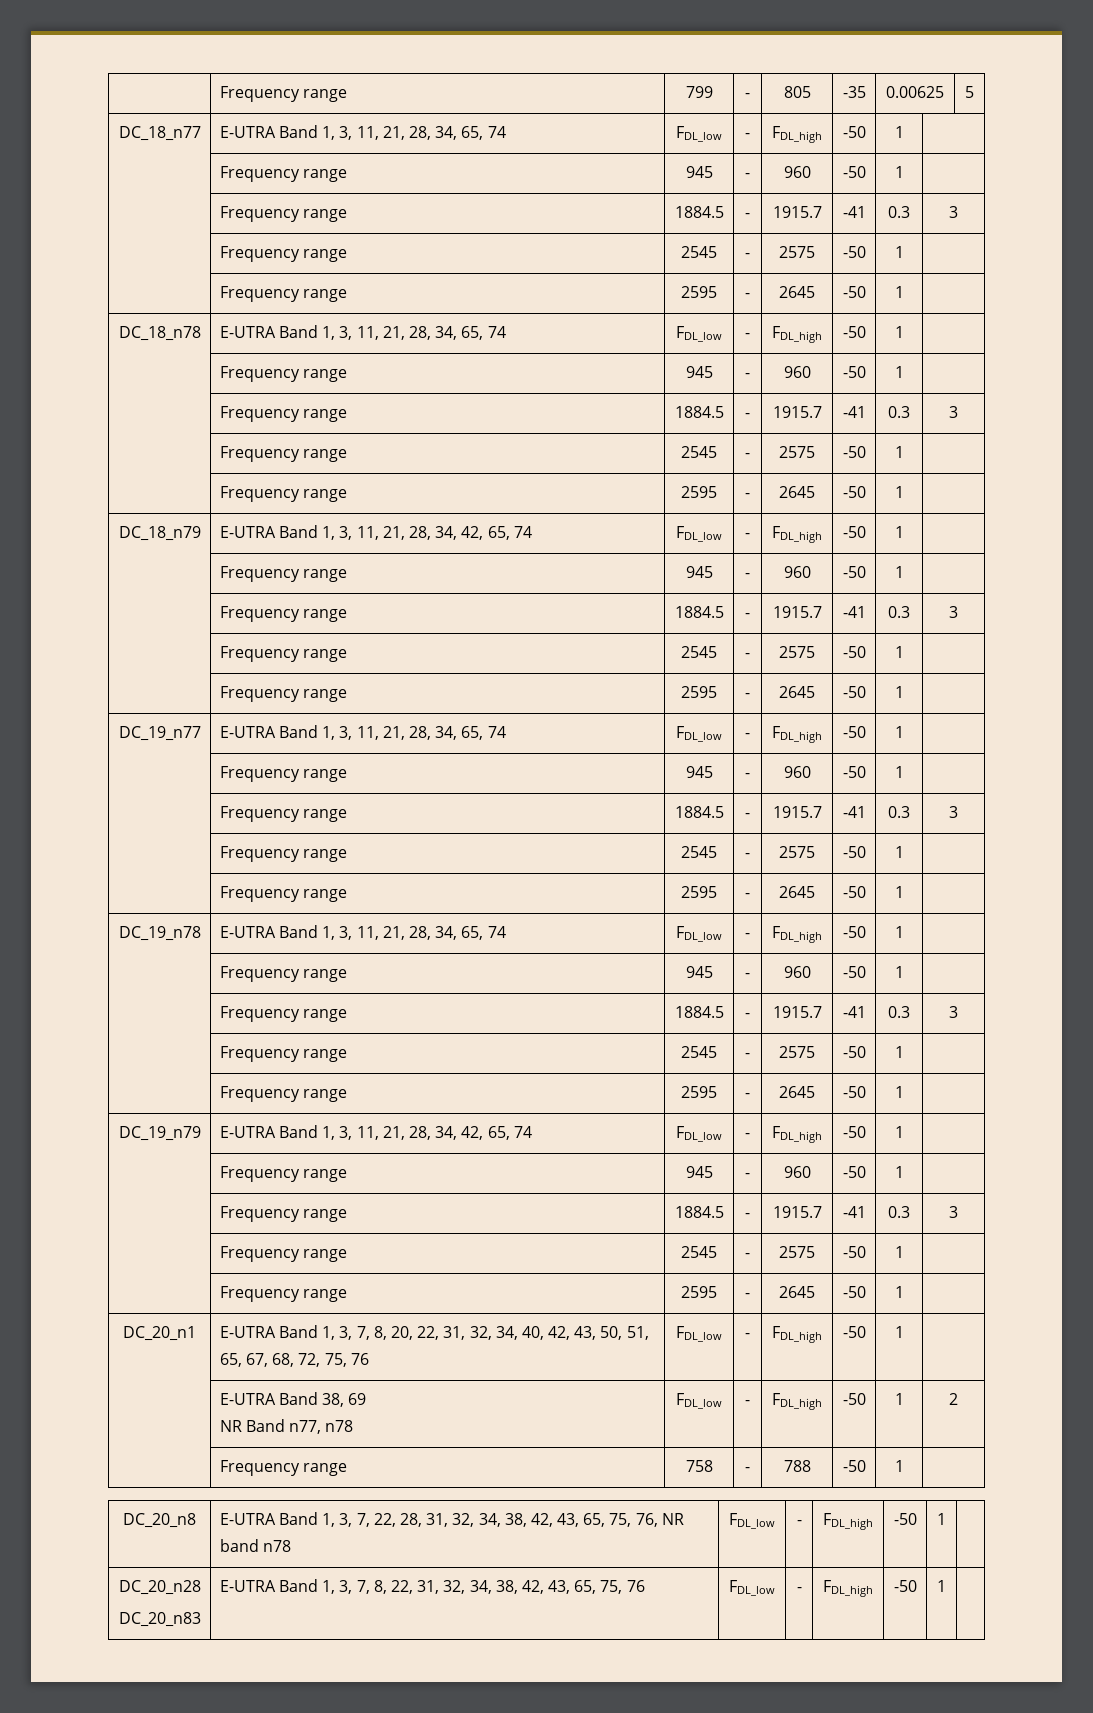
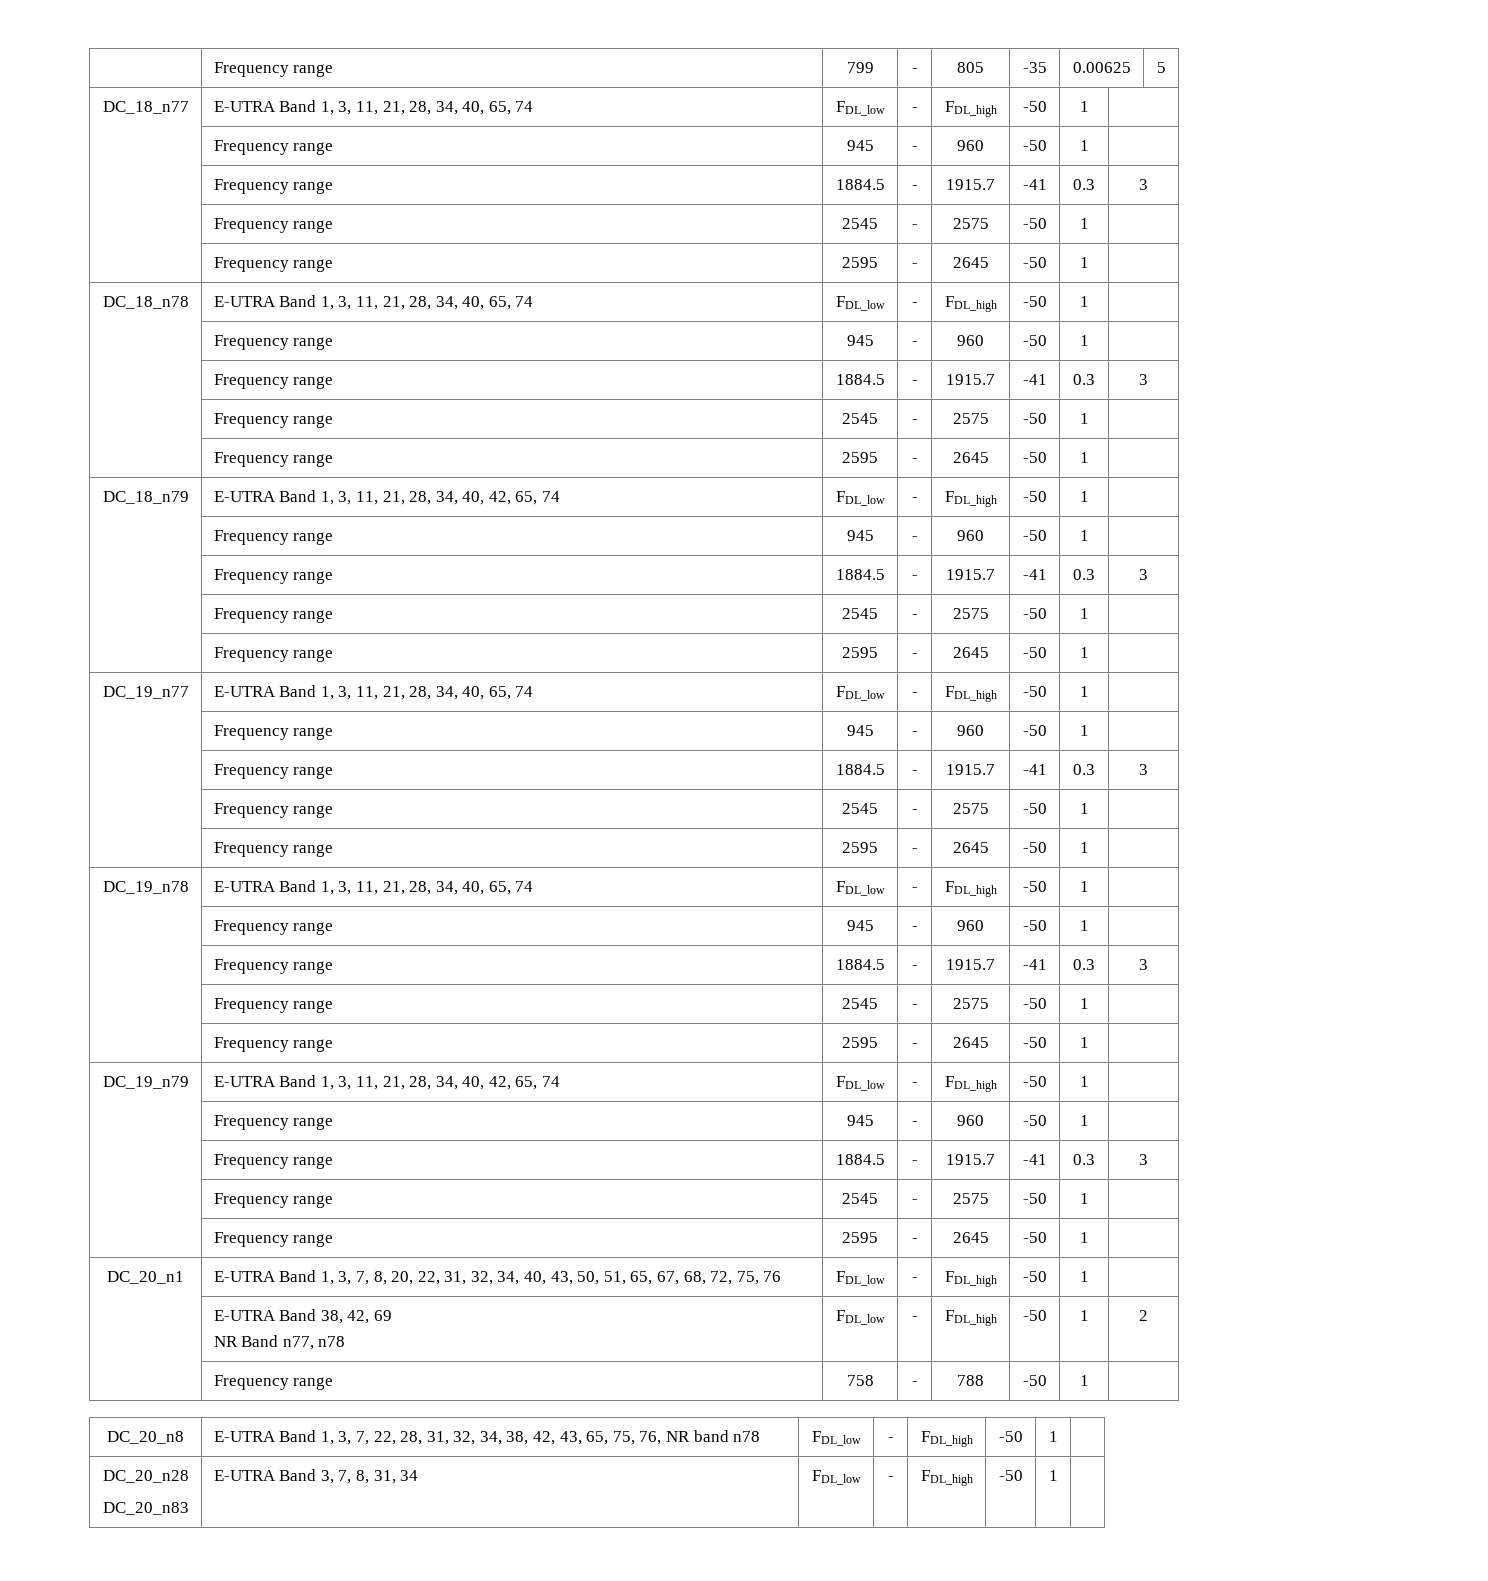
- DC_18_n77 | E-UTRA Band 1, 3, 11, 21, 28, 34, 65, 74 | FDL_low | - | FDL_high | -50 | 1 |
+ DC_18_n77 | E-UTRA Band 1, 3, 11, 21, 28, 34, 40, 65, 74 | FDL_low | - | FDL_high | -50 | 1 |
- DC_18_n78 | E-UTRA Band 1, 3, 11, 21, 28, 34, 65, 74 | FDL_low | - | FDL_high | -50 | 1 |
+ DC_18_n78 | E-UTRA Band 1, 3, 11, 21, 28, 34, 40, 65, 74 | FDL_low | - | FDL_high | -50 | 1 |
- DC_18_n79 | E-UTRA Band 1, 3, 11, 21, 28, 34, 42, 65, 74 | FDL_low | - | FDL_high | -50 | 1 |
+ DC_18_n79 | E-UTRA Band 1, 3, 11, 21, 28, 34, 40, 42, 65, 74 | FDL_low | - | FDL_high | -50 | 1 |
- DC_19_n77 | E-UTRA Band 1, 3, 11, 21, 28, 34, 65, 74 | FDL_low | - | FDL_high | -50 | 1 |
+ DC_19_n77 | E-UTRA Band 1, 3, 11, 21, 28, 34, 40, 65, 74 | FDL_low | - | FDL_high | -50 | 1 |
- DC_19_n78 | E-UTRA Band 1, 3, 11, 21, 28, 34, 65, 74 | FDL_low | - | FDL_high | -50 | 1 |
+ DC_19_n78 | E-UTRA Band 1, 3, 11, 21, 28, 34, 40, 65, 74 | FDL_low | - | FDL_high | -50 | 1 |
- DC_19_n79 | E-UTRA Band 1, 3, 11, 21, 28, 34, 42, 65, 74 | FDL_low | - | FDL_high | -50 | 1 |
+ DC_19_n79 | E-UTRA Band 1, 3, 11, 21, 28, 34, 40, 42, 65, 74 | FDL_low | - | FDL_high | -50 | 1 |
- DC_20_n1 | E-UTRA Band 1, 3, 7, 8, 20, 22, 31, 32, 34, 40, 42, 43, 50, 51, 65, 67, 68, 72, 75, 76 | FDL_low | - | FDL_high | -50 | 1 |
+ DC_20_n1 | E-UTRA Band 1, 3, 7, 8, 20, 22, 31, 32, 34, 40, 43, 50, 51, 65, 67, 68, 72, 75, 76 | FDL_low | - | FDL_high | -50 | 1 |
- | E-UTRA Band 38, 69
+ | E-UTRA Band 38, 42, 69
  DC_20_n28
- DC_20_n83 | E-UTRA Band 1, 3, 7, 8, 22, 31, 32, 34, 38, 42, 43, 65, 75, 76 | FDL_low | - | FDL_high | -50 | 1 |
+ DC_20_n83 | E-UTRA Band 3, 7, 8, 31, 34 | FDL_low | - | FDL_high | -50 | 1 |

